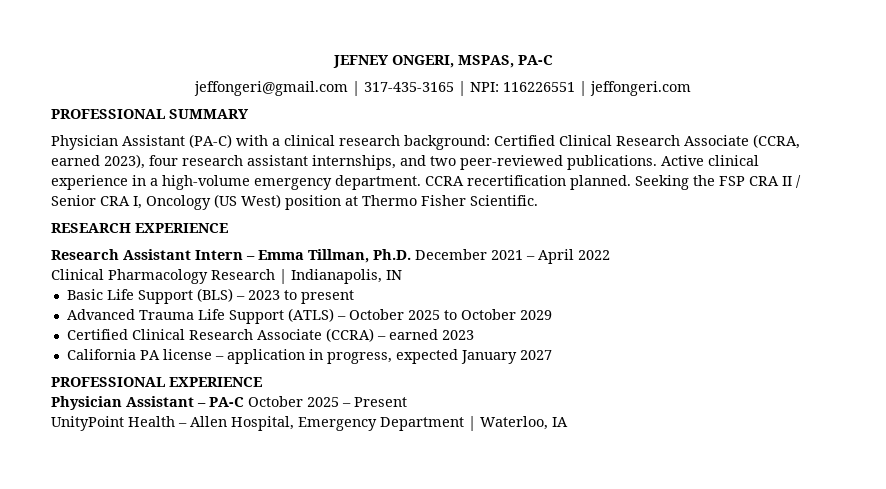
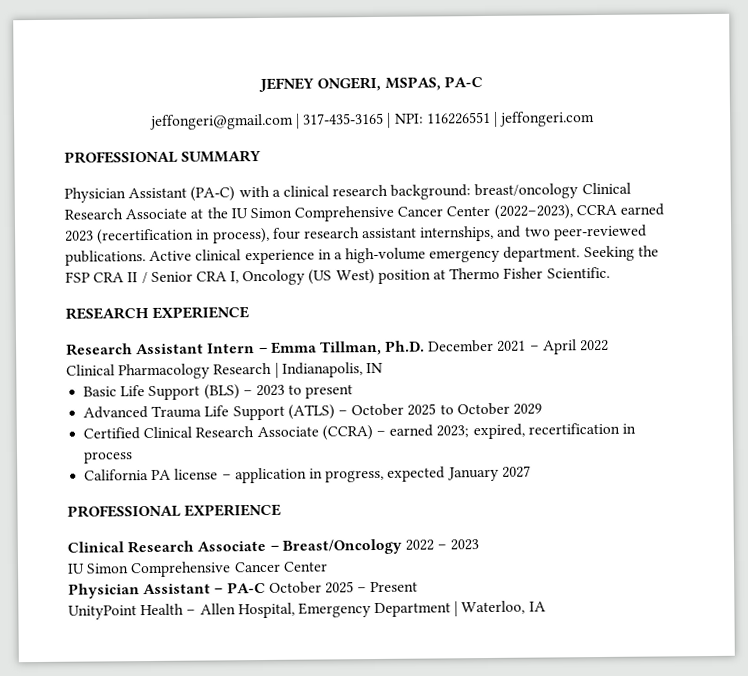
- Physician Assistant (PA-C) with a clinical research background: Certified Clinical Research Associate (CCRA, earned 2023), four research assistant internships, and two peer-reviewed publications.
+ Physician Assistant (PA-C) with a clinical research background: breast/oncology Clinical Research Associate at the IU Simon Comprehensive Cancer Center (2022–2023), CCRA earned 2023 (recertification in process), four research assistant internships, and two peer-reviewed publications.
- CCRA recertification planned.
- Certified Clinical Research Associate (CCRA) – earned 2023
+ Certified Clinical Research Associate (CCRA) – earned 2023; expired, recertification in process
+ Clinical Research Associate – Breast/Oncology 2022 – 2023
+ IU Simon Comprehensive Cancer Center

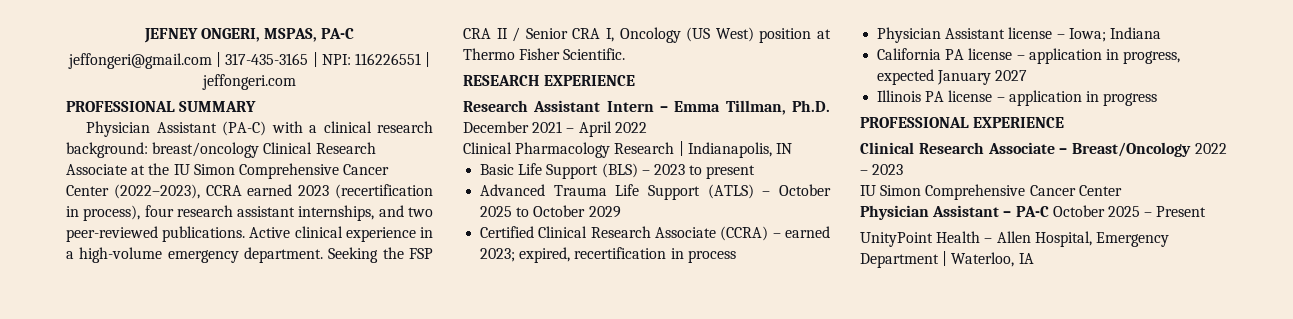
+ Physician Assistant license – Iowa; Indiana
+ Illinois PA license – application in progress

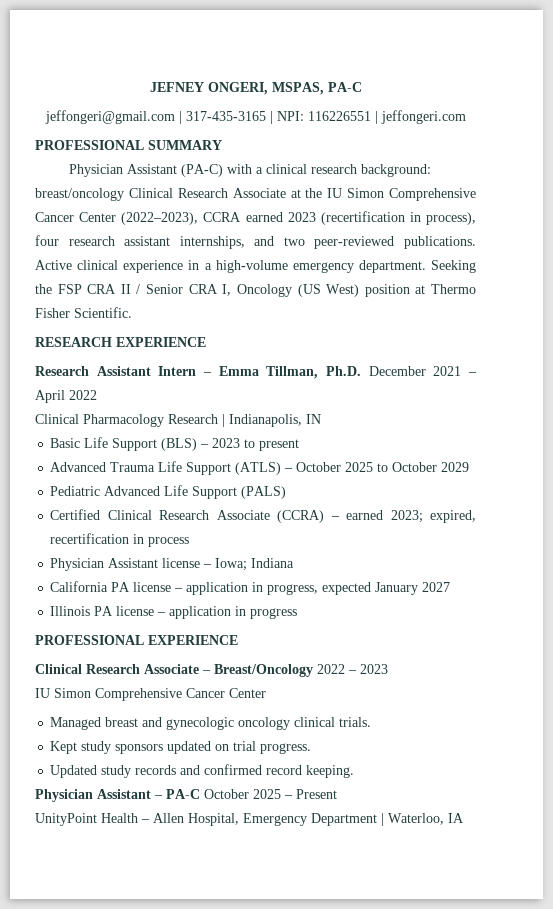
+ Pediatric Advanced Life Support (PALS)
+ Managed breast and gynecologic oncology clinical trials.
+ Kept study sponsors updated on trial progress.
+ Updated study records and confirmed record keeping.

